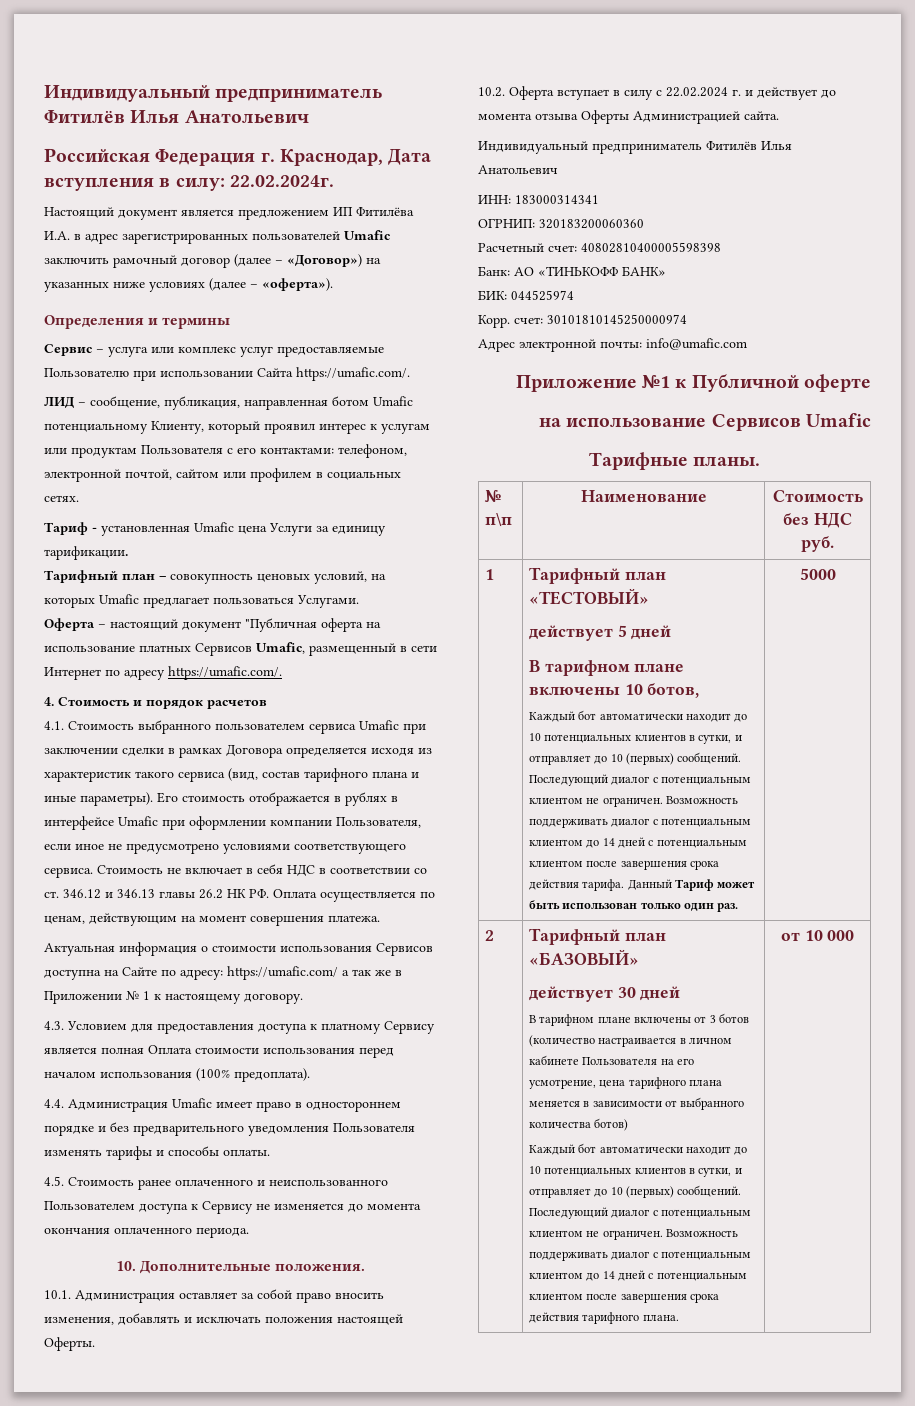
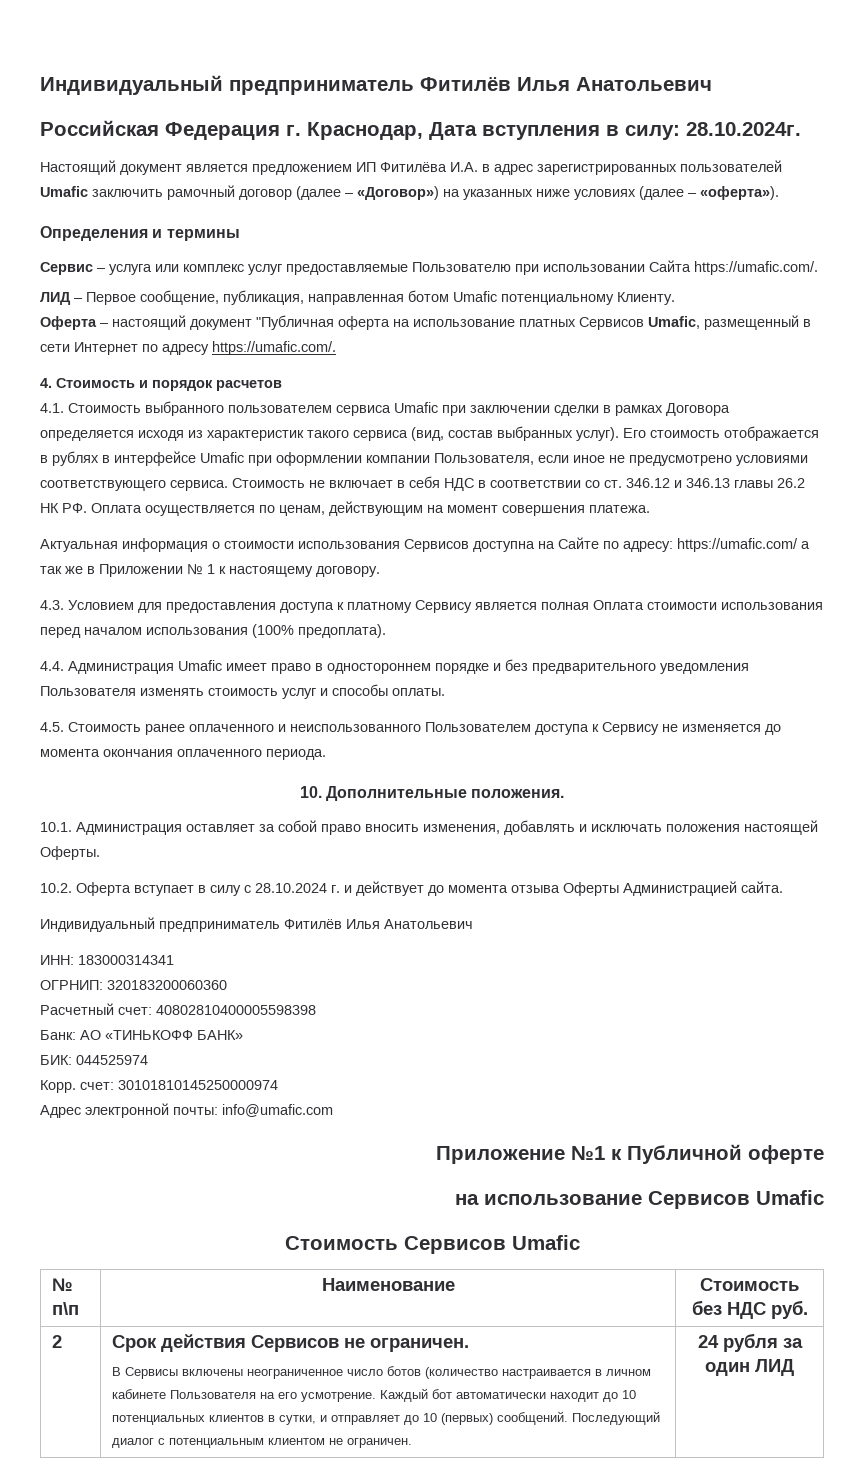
- Российская Федерация г. Краснодар, Дата вступления в силу: 22.02.2024г.
+ Российская Федерация г. Краснодар, Дата вступления в силу: 28.10.2024г.
- ЛИД – сообщение, публикация, направленная ботом Umafic потенциальному Клиенту, который проявил интерес к услугам или продуктам Пользователя с его контактами: телефоном, электронной почтой, сайтом или профилем в социальных сетях.
- Тариф - установленная Umafic цена Услуги за единицу тарификации.
- Тарифный план – совокупность ценовых условий, на которых Umafic предлагает пользоваться Услугами.
+ ЛИД – Первое сообщение, публикация, направленная ботом Umafic потенциальному Клиенту.
- 4.1. Стоимость выбранного пользователем сервиса Umafic при заключении сделки в рамках Договора определяется исходя из характеристик такого сервиса (вид, состав тарифного плана и иные параметры).
+ 4.1. Стоимость выбранного пользователем сервиса Umafic при заключении сделки в рамках Договора определяется исходя из характеристик такого сервиса (вид, состав выбранных услуг).
- 4.4. Администрация Umafic имеет право в одностороннем порядке и без предварительного уведомления Пользователя изменять тарифы и способы оплаты.
+ 4.4. Администрация Umafic имеет право в одностороннем порядке и без предварительного уведомления Пользователя изменять стоимость услуг и способы оплаты.
- 10.2. Оферта вступает в силу с 22.02.2024 г. и действует до момента отзыва Оферты Администрацией сайта.
+ 10.2. Оферта вступает в силу с 28.10.2024 г. и действует до момента отзыва Оферты Администрацией сайта.
- Тарифные планы.
+ Стоимость Сервисов Umafic
- 1 | Тарифный план «ТЕСТОВЫЙ»
- действует 5 дней
- В тарифном плане включены 10 ботов,
- Каждый бот автоматически находит до 10 потенциальных клиентов в сутки, и отправляет до 10 (первых) сообщений.
+ 2 | Срок действия Сервисов не ограничен.
+ В Сервисы включены неограниченное число ботов (количество настраивается в личном кабинете Пользователя на его усмотрение. Каждый бот автоматически находит до 10 потенциальных клиентов в сутки, и отправляет до 10 (первых) сообщений.
- Последующий диалог с потенциальным клиентом не ограничен. Возможность поддерживать диалог с потенциальным клиентом до 14 дней с потенциальным клиентом после завершения срока действия тарифа. Данный Тариф может быть использован только один раз. | 5000
- 2 | Тарифный план «БАЗОВЫЙ»
- действует 30 дней
- В тарифном плане включены от 3 ботов (количество настраивается в личном кабинете Пользователя на его усмотрение, цена тарифного плана меняется в зависимости от выбранного количества ботов)
- Каждый бот автоматически находит до 10 потенциальных клиентов в сутки, и отправляет до 10 (первых) сообщений. Последующий диалог с потенциальным клиентом не ограничен. Возможность поддерживать диалог с потенциальным клиентом до 14 дней с потенциальным клиентом после завершения срока действия тарифного плана. | от 10 000
+ Последующий диалог с потенциальным клиентом не ограничен. | 24 рубля за один ЛИД

